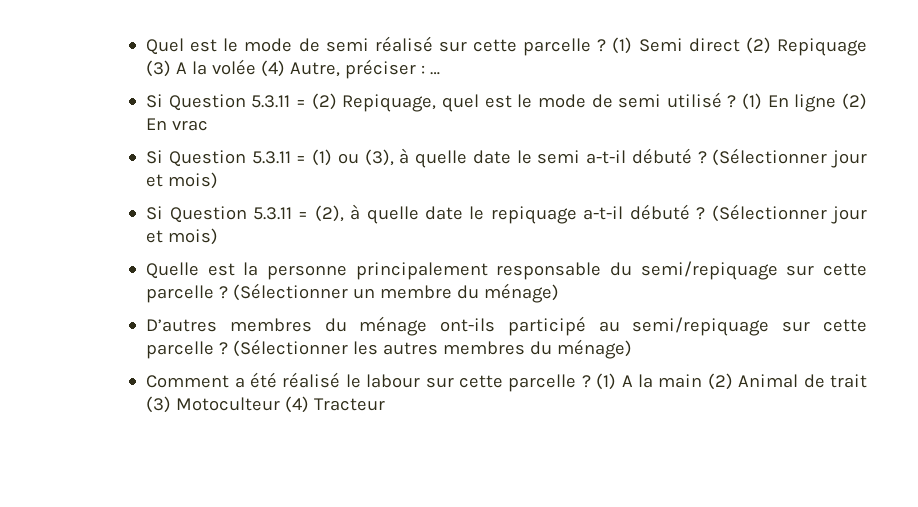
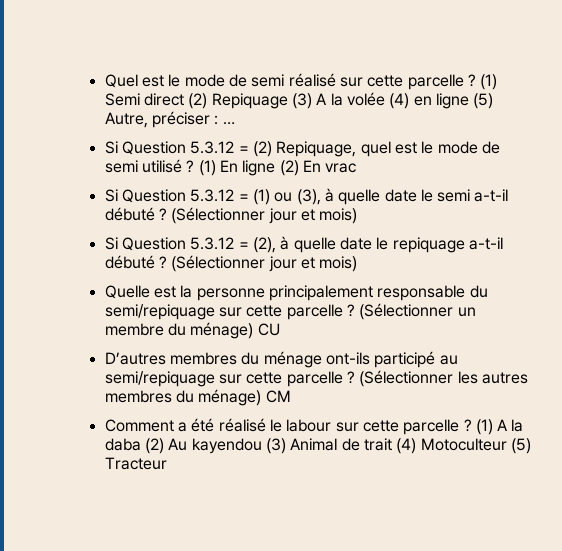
- (1) Semi direct (2) Repiquage (3) A la volée (4) Autre, préciser : …
+ (1) Semi direct (2) Repiquage (3) A la volée (4) en ligne (5) Autre, préciser : …
- Si Question 5.3.11 = (2) Repiquage, quel est le mode de semi utilisé ?
+ Si Question 5.3.12 = (2) Repiquage, quel est le mode de semi utilisé ?
- Si Question 5.3.11 = (1) ou (3), à quelle date le semi a-t-il débuté ?
+ Si Question 5.3.12 = (1) ou (3), à quelle date le semi a-t-il débuté ?
- Si Question 5.3.11 = (2), à quelle date le repiquage a-t-il débuté ?
+ Si Question 5.3.12 = (2), à quelle date le repiquage a-t-il débuté ?
- (Sélectionner un membre du ménage)
+ (Sélectionner un membre du ménage) CU
- (Sélectionner les autres membres du ménage)
+ (Sélectionner les autres membres du ménage) CM
- (1) A la main (2) Animal de trait (3) Motoculteur (4) Tracteur
+ (1) A la daba (2) Au kayendou (3) Animal de trait (4) Motoculteur (5) Tracteur

